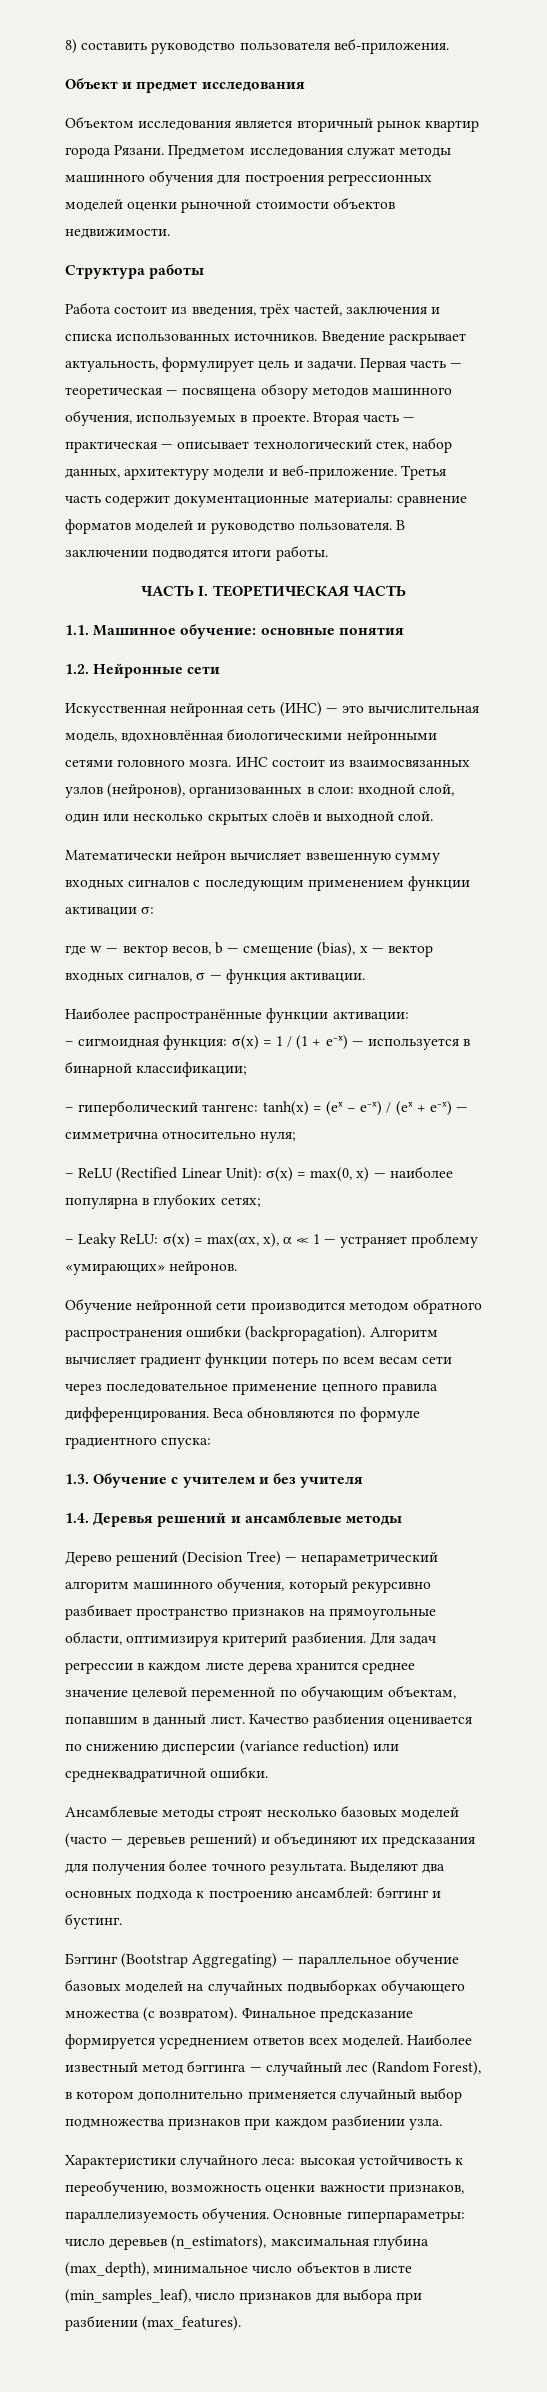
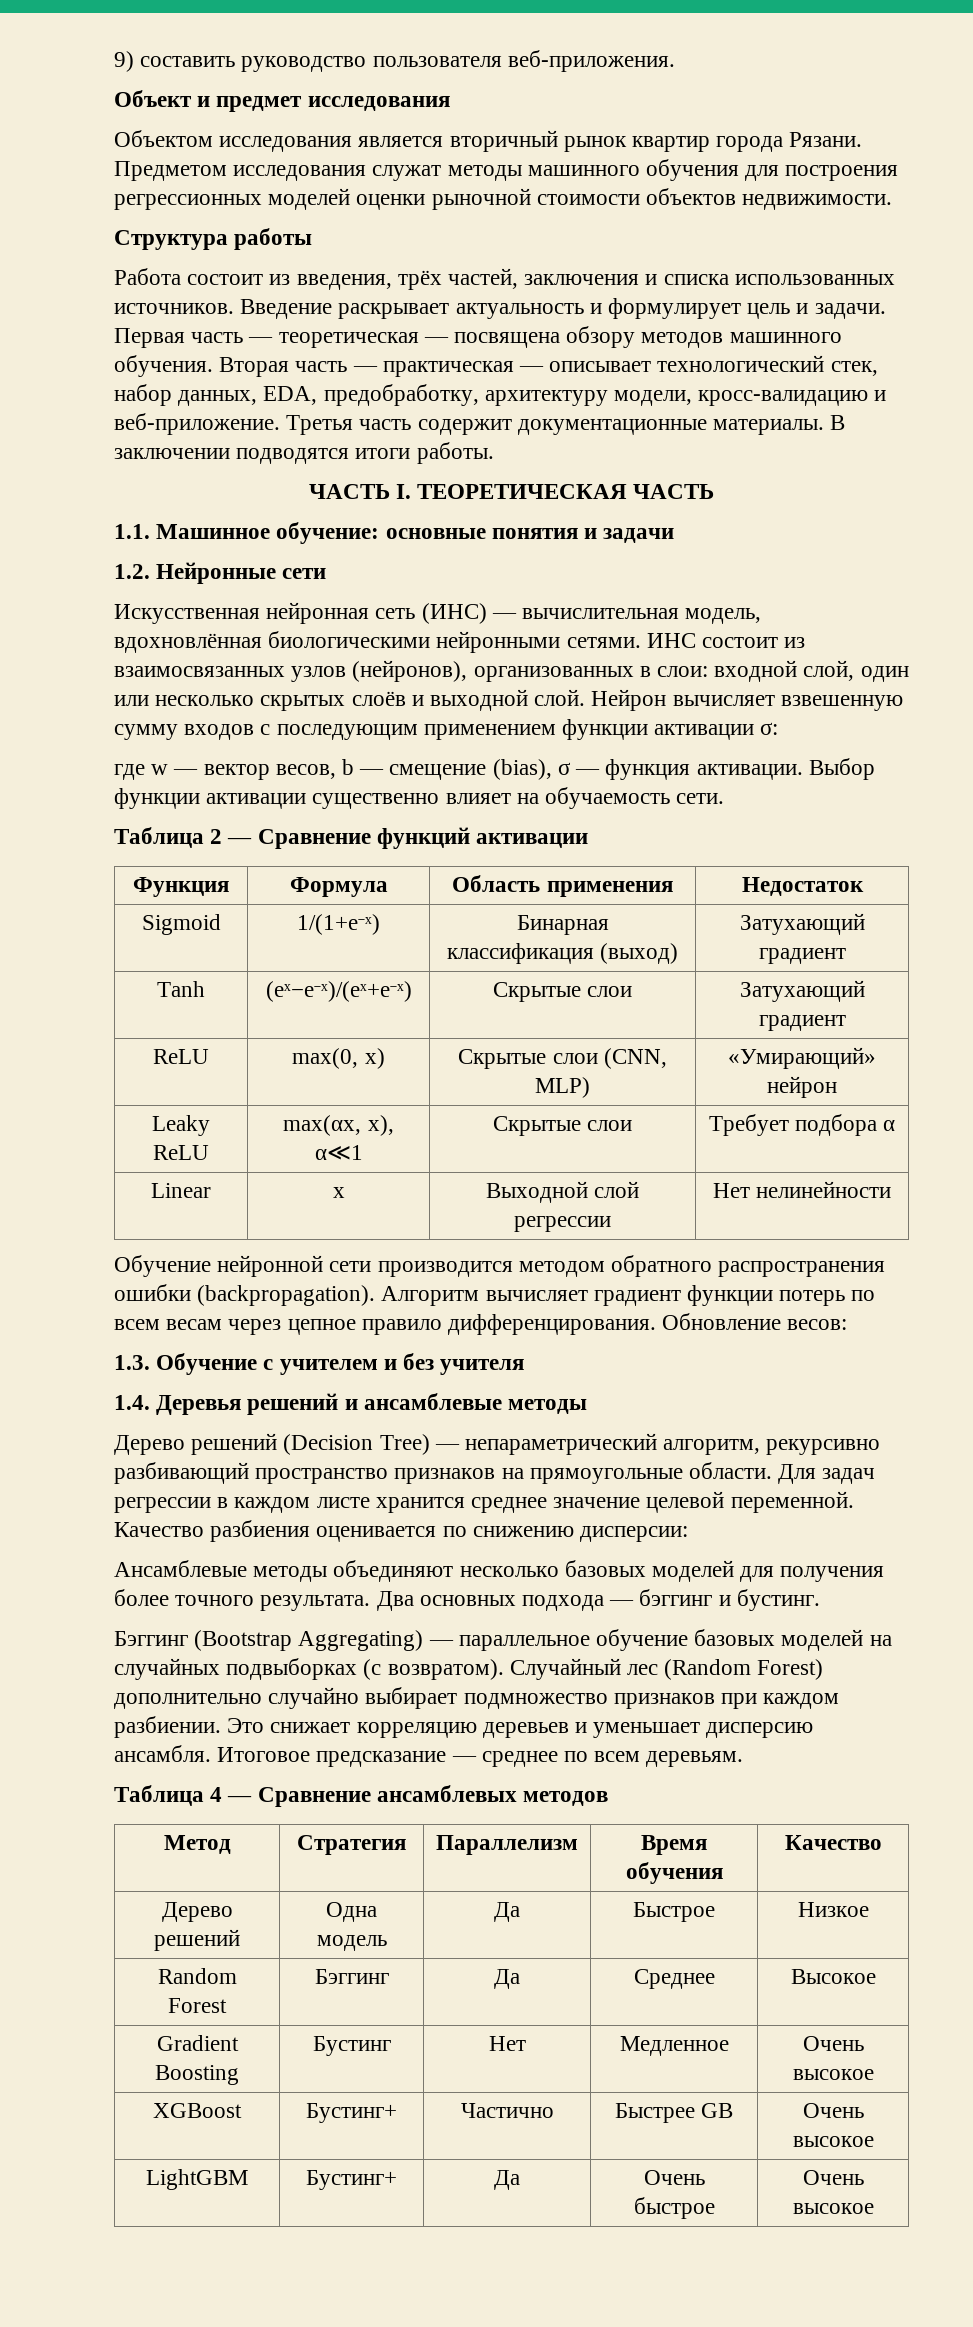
- 8) составить руководство пользователя веб-приложения.
+ 9) составить руководство пользователя веб-приложения.
- Введение раскрывает актуальность, формулирует цель и задачи.
+ Введение раскрывает актуальность и формулирует цель и задачи.
- Первая часть — теоретическая — посвящена обзору методов машинного обучения, используемых в проекте.
+ Первая часть — теоретическая — посвящена обзору методов машинного обучения.
- Вторая часть — практическая — описывает технологический стек, набор данных, архитектуру модели и веб-приложение.
+ Вторая часть — практическая — описывает технологический стек, набор данных, EDA, предобработку, архитектуру модели, кросс-валидацию и веб-приложение.
- Третья часть содержит документационные материалы: сравнение форматов моделей и руководство пользователя.
+ Третья часть содержит документационные материалы.
- 1.1. Машинное обучение: основные понятия
+ 1.1. Машинное обучение: основные понятия и задачи
- Искусственная нейронная сеть (ИНС) — это вычислительная модель, вдохновлённая биологическими нейронными сетями головного мозга.
+ Искусственная нейронная сеть (ИНС) — вычислительная модель, вдохновлённая биологическими нейронными сетями.
- ИНС состоит из взаимосвязанных узлов (нейронов), организованных в слои: входной слой, один или несколько скрытых слоёв и выходной слой.
- Математически нейрон вычисляет взвешенную сумму входных сигналов с последующим применением функции активации σ:
+ ИНС состоит из взаимосвязанных узлов (нейронов), организованных в слои: входной слой, один или несколько скрытых слоёв и выходной слой. Нейрон вычисляет взвешенную сумму входов с последующим применением функции активации σ:
- где w — вектор весов, b — смещение (bias), x — вектор входных сигналов, σ — функция активации.
- Наиболее распространённые функции активации:
- – сигмоидная функция: σ(x) = 1 / (1 + e⁻ˣ) — используется в бинарной классификации;
- – гиперболический тангенс: tanh(x) = (eˣ − e⁻ˣ) / (eˣ + e⁻ˣ) — симметрична относительно нуля;
- – ReLU (Rectified Linear Unit): σ(x) = max(0, x) — наиболее популярна в глубоких сетях;
- – Leaky ReLU: σ(x) = max(αx, x), α ≪ 1 — устраняет проблему «умирающих» нейронов.
+ где w — вектор весов, b — смещение (bias), σ — функция активации. Выбор функции активации существенно влияет на обучаемость сети.
+ Таблица 2 — Сравнение функций активации
+ Функция | Формула | Область применения | Недостаток
+ Sigmoid | 1/(1+e⁻ˣ) | Бинарная классификация (выход) | Затухающий градиент
+ Tanh | (eˣ−e⁻ˣ)/(eˣ+e⁻ˣ) | Скрытые слои | Затухающий градиент
+ ReLU | max(0, x) | Скрытые слои (CNN, MLP) | «Умирающий» нейрон
+ Leaky ReLU | max(αx, x), α≪1 | Скрытые слои | Требует подбора α
+ Linear | x | Выходной слой регрессии | Нет нелинейности
- Алгоритм вычисляет градиент функции потерь по всем весам сети через последовательное применение цепного правила дифференцирования. Веса обновляются по формуле градиентного спуска:
+ Алгоритм вычисляет градиент функции потерь по всем весам через цепное правило дифференцирования. Обновление весов:
- Дерево решений (Decision Tree) — непараметрический алгоритм машинного обучения, который рекурсивно разбивает пространство признаков на прямоугольные области, оптимизируя критерий разбиения.
+ Дерево решений (Decision Tree) — непараметрический алгоритм, рекурсивно разбивающий пространство признаков на прямоугольные области.
- Для задач регрессии в каждом листе дерева хранится среднее значение целевой переменной по обучающим объектам, попавшим в данный лист.
+ Для задач регрессии в каждом листе хранится среднее значение целевой переменной.
- Качество разбиения оценивается по снижению дисперсии (variance reduction) или среднеквадратичной ошибки.
+ Качество разбиения оценивается по снижению дисперсии:
- Ансамблевые методы строят несколько базовых моделей (часто — деревьев решений) и объединяют их предсказания для получения более точного результата.
+ Ансамблевые методы объединяют несколько базовых моделей для получения более точного результата.
- Выделяют два основных подхода к построению ансамблей: бэггинг и бустинг.
+ Два основных подхода — бэггинг и бустинг.
- Бэггинг (Bootstrap Aggregating) — параллельное обучение базовых моделей на случайных подвыборках обучающего множества (с возвратом). Финальное предсказание формируется усреднением ответов всех моделей. Наиболее известный метод бэггинга — случайный лес (Random Forest), в котором дополнительно применяется случайный выбор подмножества признаков при каждом разбиении узла.
- Характеристики случайного леса: высокая устойчивость к переобучению, возможность оценки важности признаков, параллелизуемость обучения. Основные гиперпараметры: число деревьев (n_estimators), максимальная глубина (max_depth), минимальное число объектов в листе (min_samples_leaf), число признаков для выбора при разбиении (max_features).
+ Бэггинг (Bootstrap Aggregating) — параллельное обучение базовых моделей на случайных подвыборках (с возвратом). Случайный лес (Random Forest) дополнительно случайно выбирает подмножество признаков при каждом разбиении. Это снижает корреляцию деревьев и уменьшает дисперсию ансамбля. Итоговое предсказание — среднее по всем деревьям.
+ Таблица 4 — Сравнение ансамблевых методов
+ Метод | Стратегия | Параллелизм | Время обучения | Качество
+ Дерево решений | Одна модель | Да | Быстрое | Низкое
+ Random Forest | Бэггинг | Да | Среднее | Высокое
+ Gradient Boosting | Бустинг | Нет | Медленное | Очень высокое
+ XGBoost | Бустинг+ | Частично | Быстрее GB | Очень высокое
+ LightGBM | Бустинг+ | Да | Очень быстрое | Очень высокое

